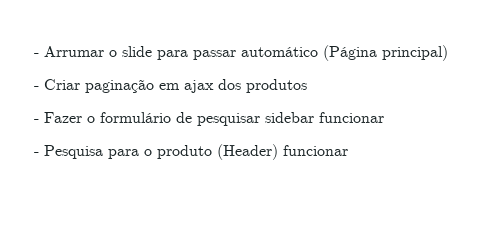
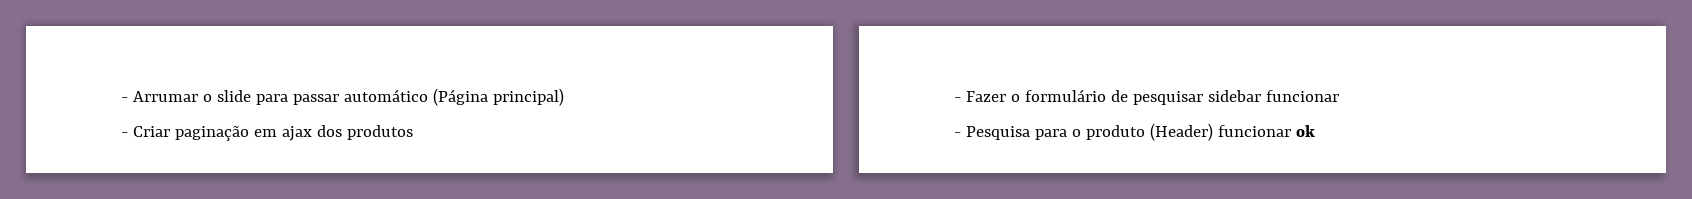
- - Pesquisa para o produto (Header) funcionar
+ - Pesquisa para o produto (Header) funcionar ok

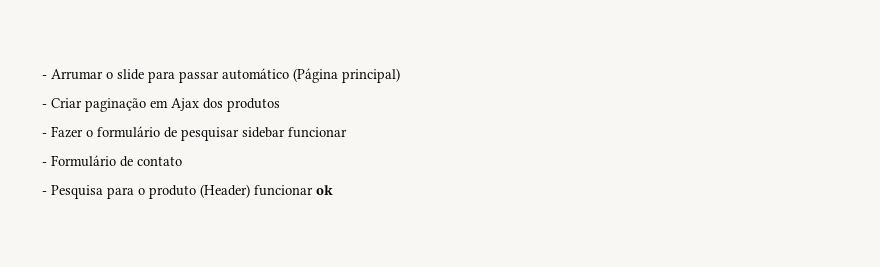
- - Criar paginação em ajax dos produtos
+ - Criar paginação em Ajax dos produtos
+ - Formulário de contato

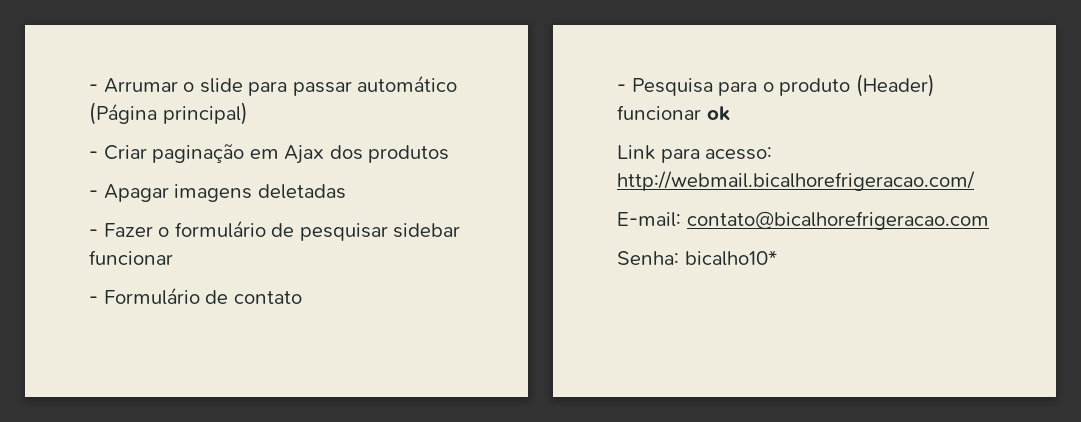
+ - Apagar imagens deletadas
+ Link para acesso: http://webmail.bicalhorefrigeracao.com/
+ E-mail: contato@bicalhorefrigeracao.com
+ Senha: bicalho10*

